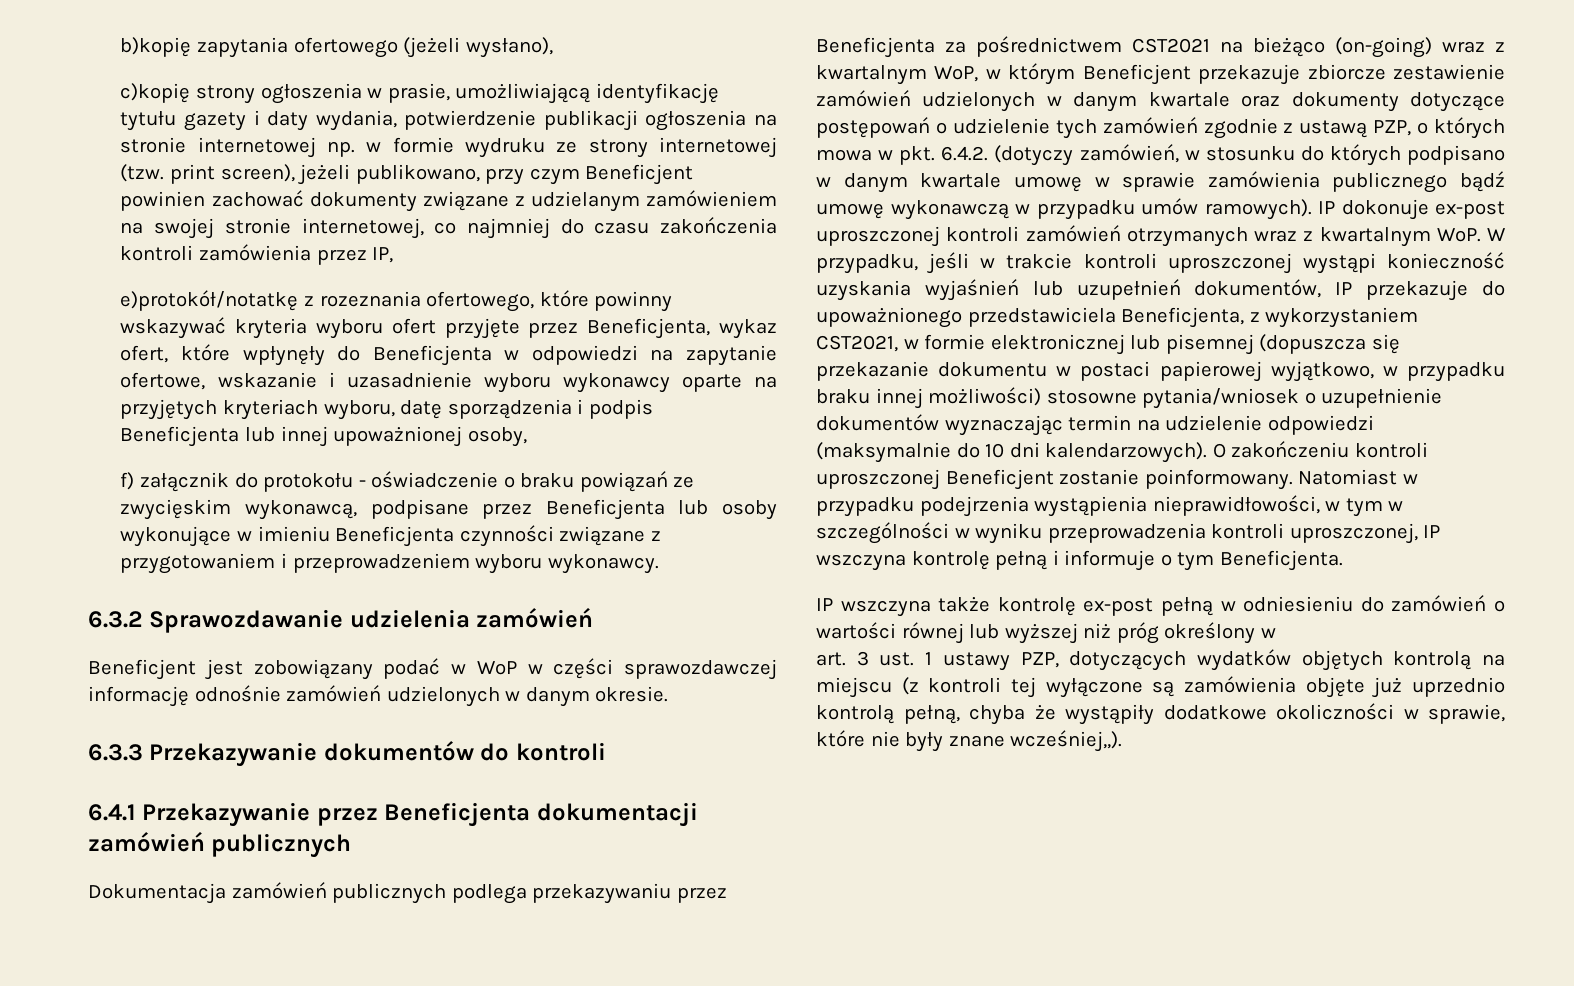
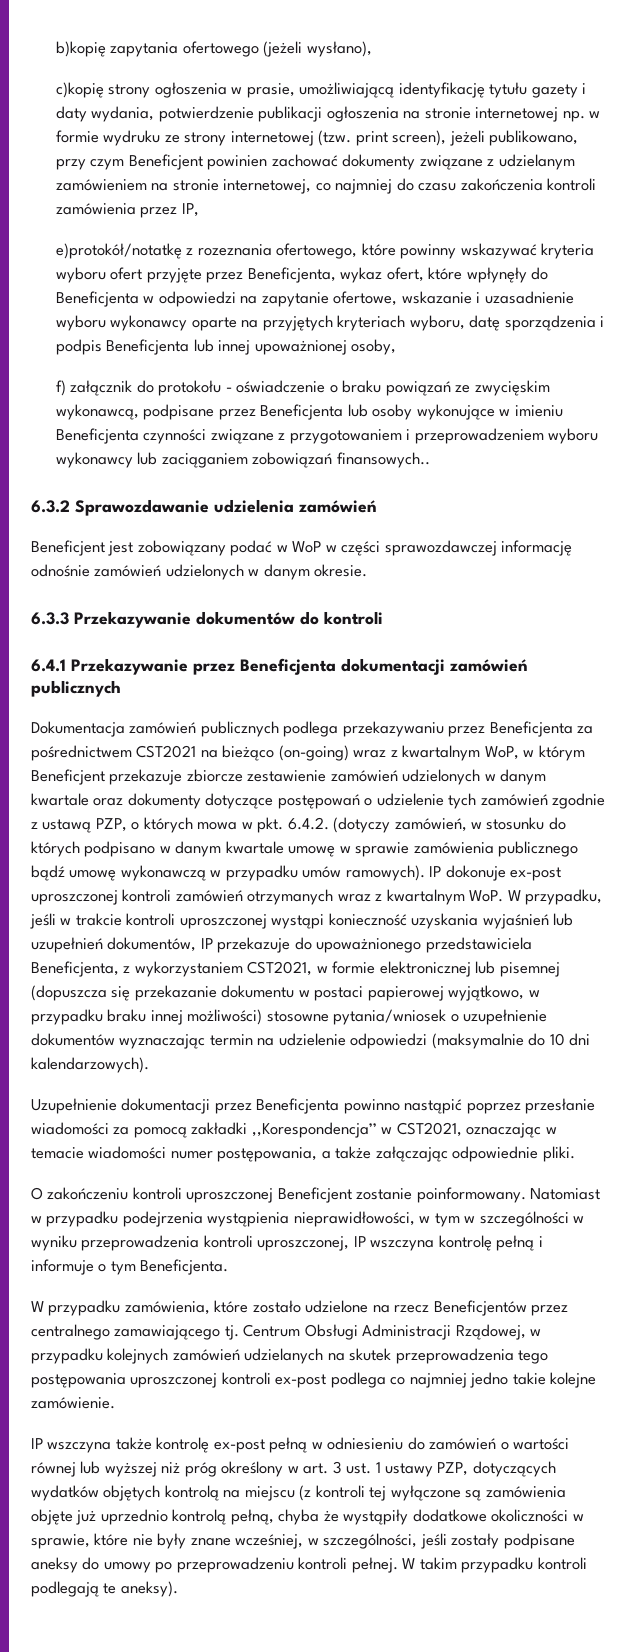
- c)kopię strony ogłoszenia w prasie, umożliwiającą identyfikację tytułu gazety i daty wydania, potwierdzenie publikacji ogłoszenia na stronie internetowej np. w formie wydruku ze strony internetowej (tzw. print screen), jeżeli publikowano, przy czym Beneficjent powinien zachować dokumenty związane z udzielanym zamówieniem na swojej stronie internetowej, co najmniej do czasu zakończenia kontroli zamówienia przez IP,
+ c)kopię strony ogłoszenia w prasie, umożliwiającą identyfikację tytułu gazety i daty wydania, potwierdzenie publikacji ogłoszenia na stronie internetowej np. w formie wydruku ze strony internetowej (tzw. print screen), jeżeli publikowano, przy czym Beneficjent powinien zachować dokumenty związane z udzielanym zamówieniem na stronie internetowej, co najmniej do czasu zakończenia kontroli zamówienia przez IP,
- f) załącznik do protokołu - oświadczenie o braku powiązań ze zwycięskim wykonawcą, podpisane przez Beneficjenta lub osoby wykonujące w imieniu Beneficjenta czynności związane z przygotowaniem i przeprowadzeniem wyboru wykonawcy.
+ f) załącznik do protokołu - oświadczenie o braku powiązań ze zwycięskim wykonawcą, podpisane przez Beneficjenta lub osoby wykonujące w imieniu Beneficjenta czynności związane z przygotowaniem i przeprowadzeniem wyboru wykonawcy lub zaciąganiem zobowiązań finansowych..
- IP dokonuje ex-post uproszczonej kontroli zamówień otrzymanych wraz z kwartalnym WoP. W przypadku, jeśli w trakcie kontroli uproszczonej wystąpi konieczność uzyskania wyjaśnień lub uzupełnień dokumentów, IP przekazuje do upoważnionego przedstawiciela Beneficjenta, z wykorzystaniem CST2021, w formie elektronicznej lub pisemnej (dopuszcza się przekazanie dokumentu w postaci papierowej wyjątkowo, w przypadku braku innej możliwości) stosowne pytania/wniosek o uzupełnienie dokumentów wyznaczając termin na udzielenie odpowiedzi (maksymalnie do 10 dni kalendarzowych). O zakończeniu kontroli uproszczonej Beneficjent zostanie poinformowany.
+ IP dokonuje ex-post uproszczonej kontroli zamówień otrzymanych wraz z kwartalnym WoP. W przypadku, jeśli w trakcie kontroli uproszczonej wystąpi konieczność uzyskania wyjaśnień lub uzupełnień dokumentów, IP przekazuje do upoważnionego przedstawiciela Beneficjenta, z wykorzystaniem CST2021, w formie elektronicznej lub pisemnej (dopuszcza się przekazanie dokumentu w postaci papierowej wyjątkowo, w przypadku braku innej możliwości) stosowne pytania/wniosek o uzupełnienie dokumentów wyznaczając termin na udzielenie odpowiedzi (maksymalnie do 10 dni kalendarzowych).
+ Uzupełnienie dokumentacji przez Beneficjenta powinno nastąpić poprzez przesłanie wiadomości za pomocą zakładki ,,Korespondencja’’ w CST2021, oznaczając w temacie wiadomości numer postępowania, a także załączając odpowiednie pliki.
+ O zakończeniu kontroli uproszczonej Beneficjent zostanie poinformowany.
+ W przypadku zamówienia, które zostało udzielone na rzecz Beneficjentów przez centralnego zamawiającego tj. Centrum Obsługi Administracji Rządowej, w przypadku kolejnych zamówień udzielanych na skutek przeprowadzenia tego postępowania uproszczonej kontroli ex-post podlega co najmniej jedno takie kolejne zamówienie.
- IP wszczyna także kontrolę ex-post pełną w odniesieniu do zamówień o wartości równej lub wyższej niż próg określony w
- art. 3 ust. 1 ustawy PZP, dotyczących wydatków objętych kontrolą na miejscu (z kontroli tej wyłączone są zamówienia objęte już uprzednio kontrolą pełną, chyba że wystąpiły dodatkowe okoliczności w sprawie, które nie były znane wcześniej,,).
+ IP wszczyna także kontrolę ex-post pełną w odniesieniu do zamówień o wartości równej lub wyższej niż próg określony w art. 3 ust. 1 ustawy PZP, dotyczących wydatków objętych kontrolą na miejscu (z kontroli tej wyłączone są zamówienia objęte już uprzednio kontrolą pełną, chyba że wystąpiły dodatkowe okoliczności w sprawie, które nie były znane wcześniej, w szczególności, jeśli zostały podpisane aneksy do umowy po przeprowadzeniu kontroli pełnej. W takim przypadku kontroli podlegają te aneksy).

